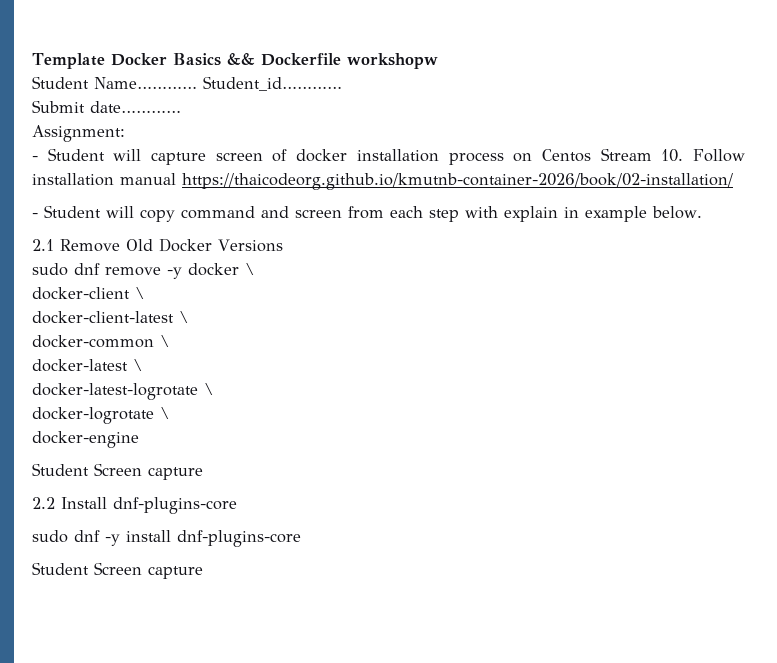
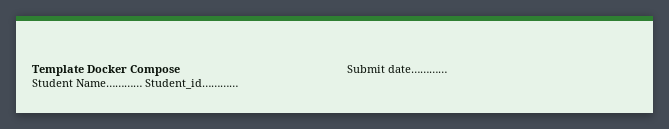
- Template Docker Basics && Dockerfile workshopw
+ Template Docker Compose
- Assignment:
- - Student will capture screen of docker installation process on Centos Stream 10. Follow installation manual https://thaicodeorg.github.io/kmutnb-container-2026/book/02-installation/
- - Student will copy command and screen from each step with explain in example below.
- 2.1 Remove Old Docker Versions
- sudo dnf remove -y docker \
- docker-client \
- docker-client-latest \
- docker-common \
- docker-latest \
- docker-latest-logrotate \
- docker-logrotate \
- docker-engine
- Student Screen capture
- 2.2 Install dnf-plugins-core
- sudo dnf -y install dnf-plugins-core
- Student Screen capture

